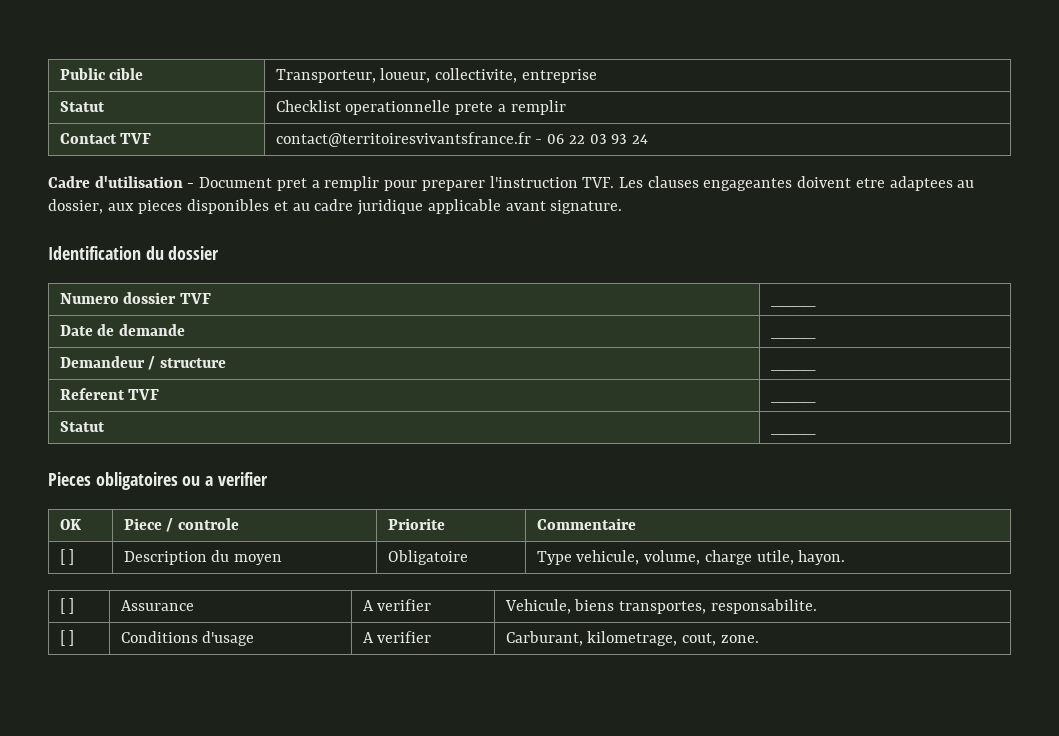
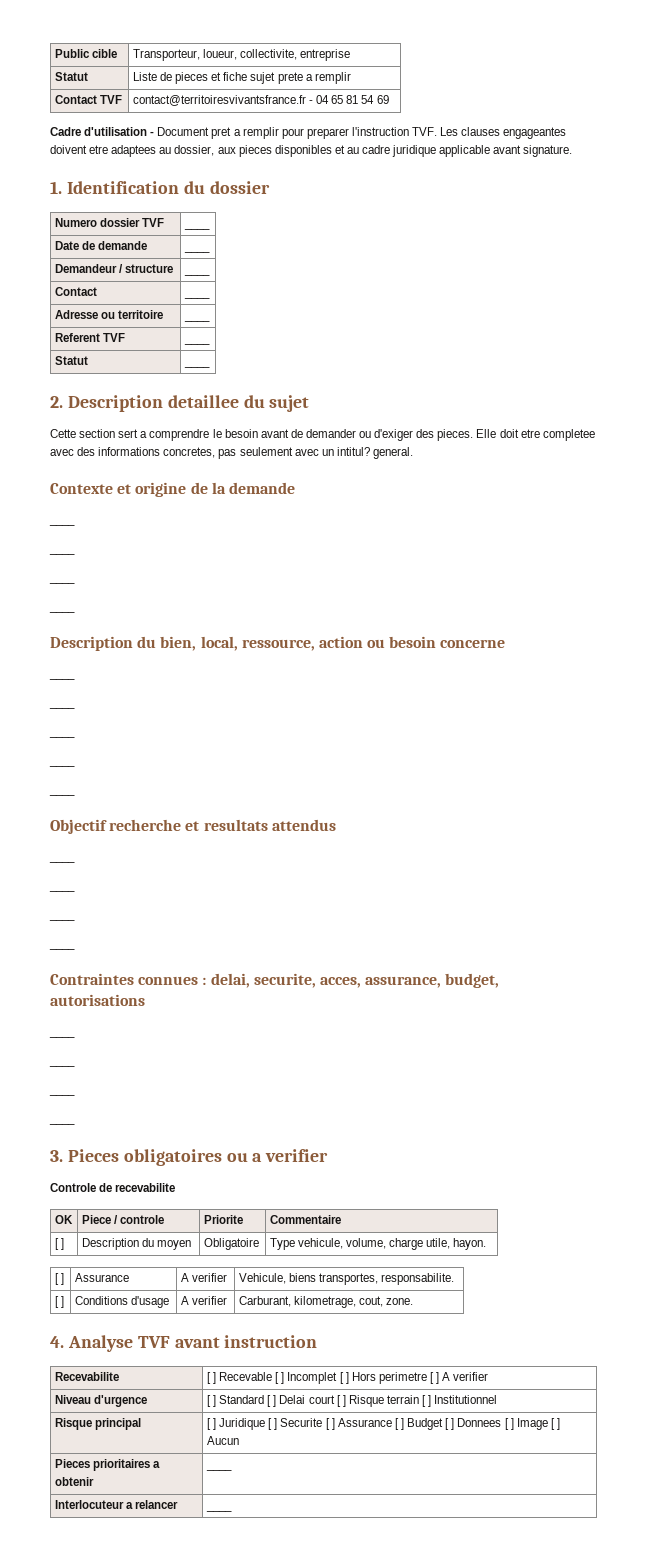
- Statut | Checklist operationnelle prete a remplir
+ Statut | Liste de pieces et fiche sujet prete a remplir
- Contact TVF | contact@territoiresvivantsfrance.fr - 06 22 03 93 24
+ Contact TVF | contact@territoiresvivantsfrance.fr - 04 65 81 54 69
- Identification du dossier
+ 1. Identification du dossier
+ Contact | ____
+ Adresse ou territoire | ____
- Pieces obligatoires ou a verifier
+ 2. Description detaillee du sujet
+ Cette section sert a comprendre le besoin avant de demander ou d'exiger des pieces. Elle doit etre completee avec des informations concretes, pas seulement avec un intitul? general.
+ Contexte et origine de la demande
+ ____
+ ____
+ ____
+ ____
+ Description du bien, local, ressource, action ou besoin concerne
+ ____
+ ____
+ ____
+ ____
+ ____
+ Objectif recherche et resultats attendus
+ ____
+ ____
+ ____
+ ____
+ Contraintes connues : delai, securite, acces, assurance, budget, autorisations
+ ____
+ ____
+ ____
+ ____
+ 3. Pieces obligatoires ou a verifier
+ Controle de recevabilite
+ 4. Analyse TVF avant instruction
+ Recevabilite | [ ] Recevable [ ] Incomplet [ ] Hors perimetre [ ] A verifier
+ Niveau d'urgence | [ ] Standard [ ] Delai court [ ] Risque terrain [ ] Institutionnel
+ Risque principal | [ ] Juridique [ ] Securite [ ] Assurance [ ] Budget [ ] Donnees [ ] Image [ ] Aucun
+ Pieces prioritaires a obtenir | ____
+ Interlocuteur a relancer | ____

